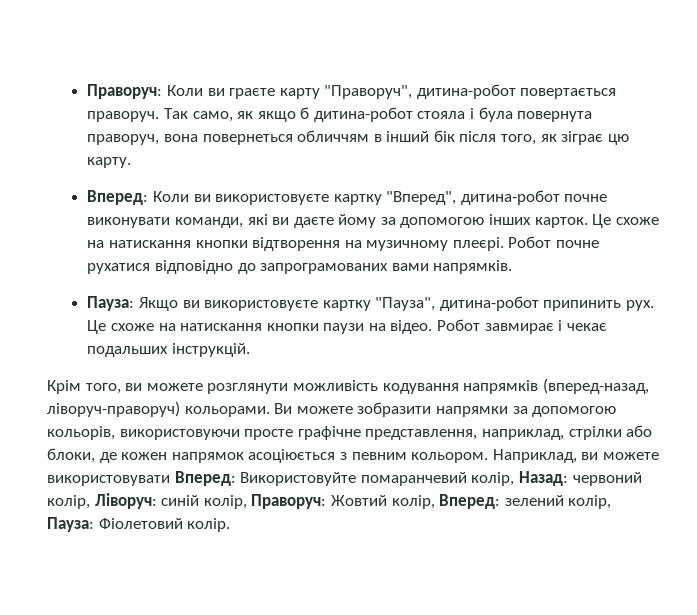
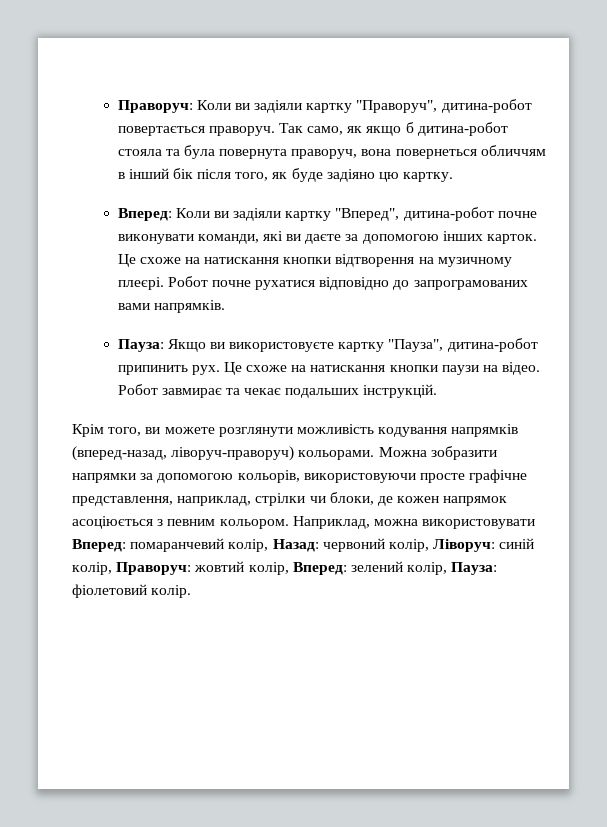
- Праворуч: Коли ви граєте карту "Праворуч", дитина-робот повертається праворуч.
+ Праворуч: Коли ви задіяли картку "Праворуч", дитина-робот повертається праворуч.
- Так само, як якщо б дитина-робот стояла і була повернута праворуч, вона повернеться обличчям в інший бік після того, як зіграє цю карту.
+ Так само, як якщо б дитина-робот стояла та була повернута праворуч, вона повернеться обличчям в інший бік після того, як буде задіяно цю картку.
- Вперед: Коли ви використовуєте картку "Вперед", дитина-робот почне виконувати команди, які ви даєте йому за допомогою інших карток.
+ Вперед: Коли ви задіяли картку "Вперед", дитина-робот почне виконувати команди, які ви даєте за допомогою інших карток.
- Робот завмирає і чекає подальших інструкцій.
+ Робот завмирає та чекає подальших інструкцій.
- Ви можете зобразити напрямки за допомогою кольорів, використовуючи просте графічне представлення, наприклад, стрілки або блоки, де кожен напрямок асоціюється з певним кольором.
+ Можна зобразити напрямки за допомогою кольорів, використовуючи просте графічне представлення, наприклад, стрілки чи блоки, де кожен напрямок асоціюється з певним кольором.
- Наприклад, ви можете використовувати Вперед: Використовуйте помаранчевий колір, Назад: червоний колір, Ліворуч: синій колір, Праворуч: Жовтий колір, Вперед: зелений колір, Пауза: Фіолетовий колір.
+ Наприклад, можна використовувати Вперед: помаранчевий колір, Назад: червоний колір, Ліворуч: синій колір, Праворуч: жовтий колір, Вперед: зелений колір, Пауза: фіолетовий колір.

